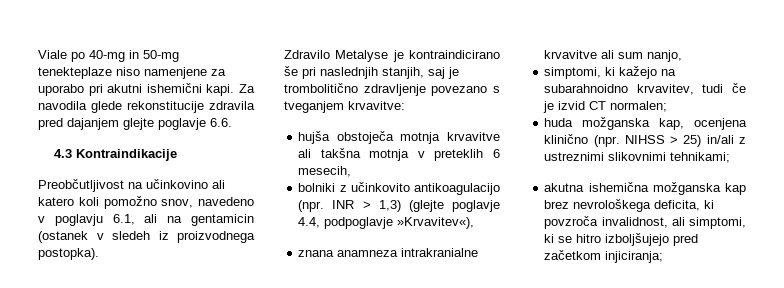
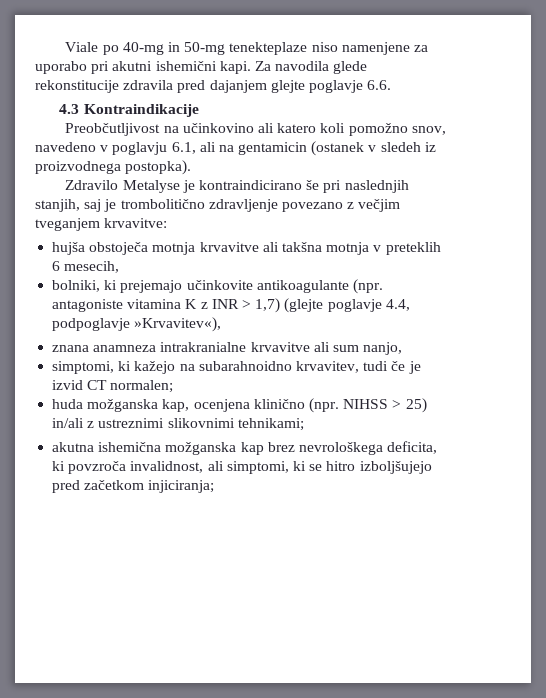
- Zdravilo Metalyse je kontraindicirano še pri naslednjih stanjih, saj je trombolitično zdravljenje povezano s tveganjem krvavitve:
+ Zdravilo Metalyse je kontraindicirano še pri naslednjih stanjih, saj je trombolitično zdravljenje povezano z večjim tveganjem krvavitve:
- bolniki z učinkovito antikoagulacijo (npr. INR > 1,3) (glejte poglavje 4.4, podpoglavje »Krvavitev«),
+ bolniki, ki prejemajo učinkovite antikoagulante (npr. antagoniste vitamina K z INR > 1,7) (glejte poglavje 4.4, podpoglavje »Krvavitev«),

